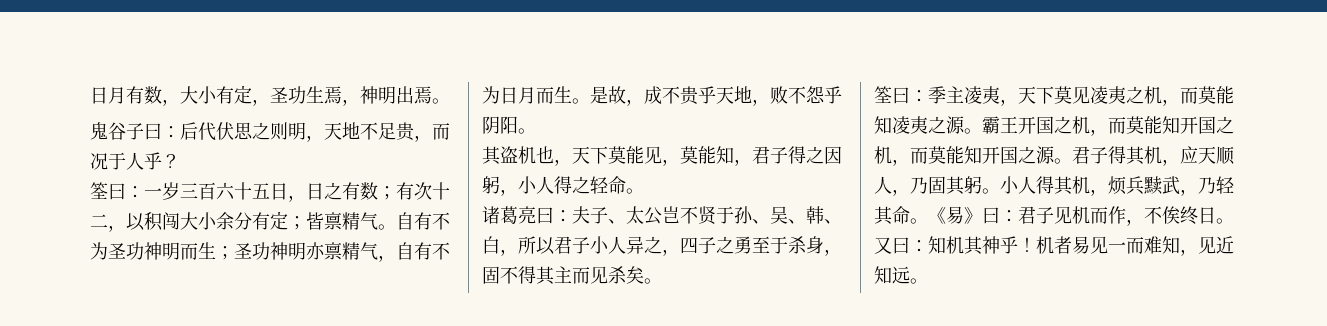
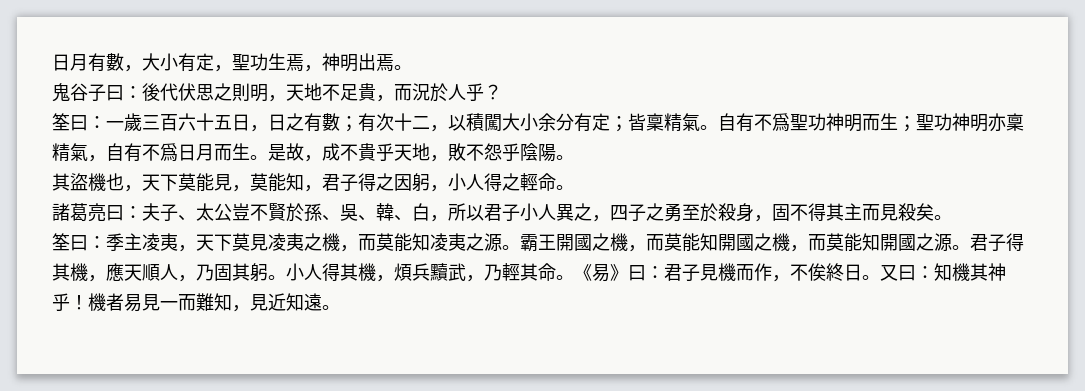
- 日月有数，大小有定，圣功生焉，神明出焉。
+ 日月有數，大小有定，聖功生焉，神明出焉。
- 鬼谷子曰：后代伏思之则明，天地不足贵，而况于人乎？
+ 鬼谷子曰：後代伏思之則明，天地不足貴，而況於人乎？
- 筌曰：一岁三百六十五日，日之有数；有次十二，以积闯大小余分有定；皆禀精气。
+ 筌曰：一歲三百六十五日，日之有數；有次十二，以積闖大小余分有定；皆稟精氣。
- 自有不为圣功神明而生；圣功神明亦禀精气，自有不为日月而生。
+ 自有不爲聖功神明而生；聖功神明亦稟精氣，自有不爲日月而生。
- 是故，成不贵乎天地，败不怨乎阴阳。
+ 是故，成不貴乎天地，敗不怨乎陰陽。
- 其盗机也，天下莫能见，莫能知，君子得之因躬，小人得之轻命。
+ 其盜機也，天下莫能見，莫能知，君子得之因躬，小人得之輕命。
- 诸葛亮曰：夫子、太公岂不贤于孙、吴、韩、白，所以君子小人异之，四子之勇至于杀身，固不得其主而见杀矣。
+ 諸葛亮曰：夫子、太公豈不賢於孫、吳、韓、白，所以君子小人異之，四子之勇至於殺身，固不得其主而見殺矣。
- 筌曰：季主凌夷，天下莫见凌夷之机，而莫能知凌夷之源。
+ 筌曰：季主凌夷，天下莫見凌夷之機，而莫能知凌夷之源。
- 霸王开国之机，而莫能知开国之机，而莫能知开国之源。
+ 霸王開國之機，而莫能知開國之機，而莫能知開國之源。
- 君子得其机，应天顺人，乃固其躬。
+ 君子得其機，應天順人，乃固其躬。
- 小人得其机，烦兵黩武，乃轻其命。
+ 小人得其機，煩兵黷武，乃輕其命。
- 《易》曰：君子见机而作，不俟终日。
+ 《易》曰：君子見機而作，不俟終日。
- 又曰：知机其神乎！
+ 又曰：知機其神乎！
- 机者易见一而难知，见近知远。
+ 機者易見一而難知，見近知遠。

